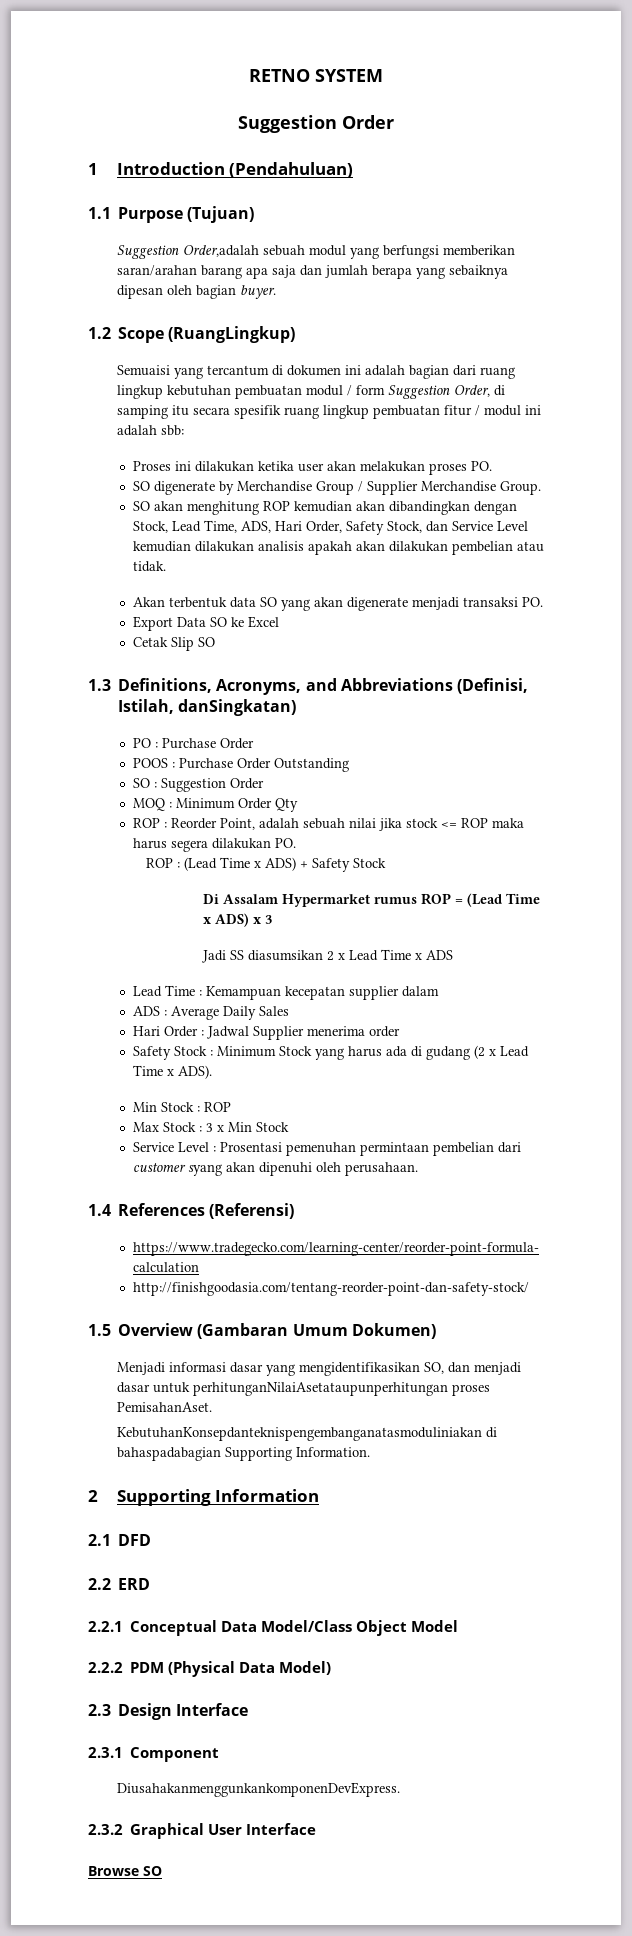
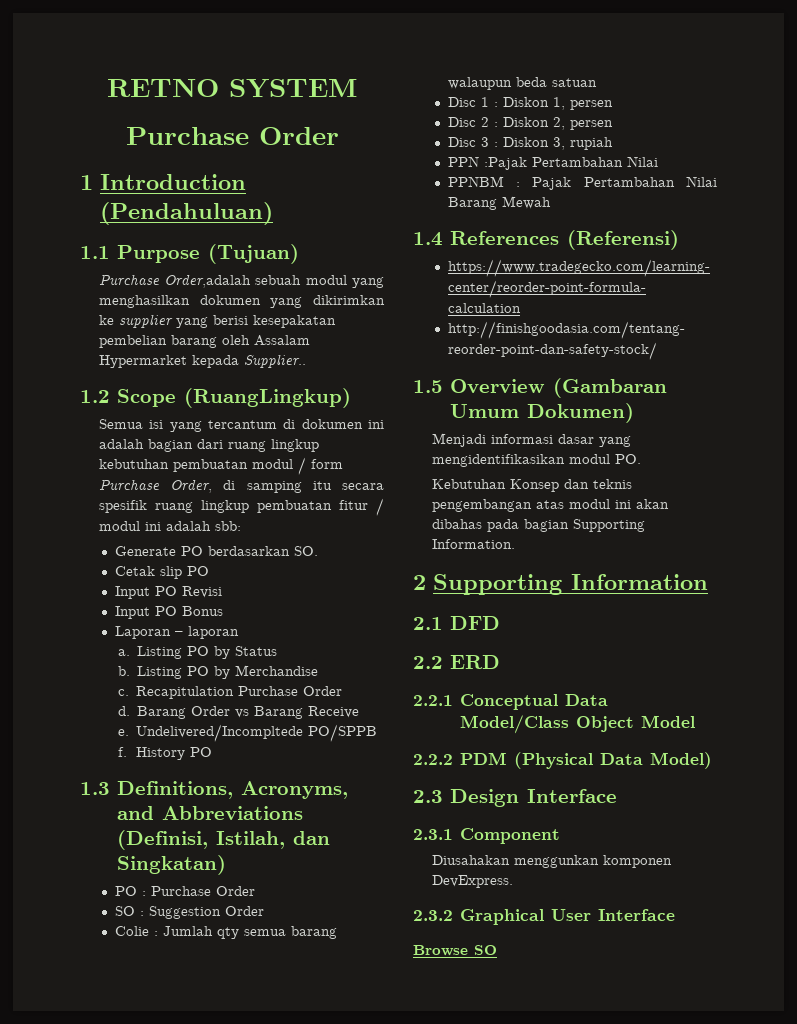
  RETNO SYSTEM
- Suggestion Order
+ Purchase Order
- Suggestion Order,adalah sebuah modul yang berfungsi memberikan saran/arahan barang apa saja dan jumlah berapa yang sebaiknya dipesan oleh bagian buyer.
+ Purchase Order,adalah sebuah modul yang menghasilkan dokumen yang dikirimkan ke supplier yang berisi kesepakatan pembelian barang oleh Assalam Hypermarket kepada Supplier..
- Semuaisi yang tercantum di dokumen ini adalah bagian dari ruang lingkup kebutuhan pembuatan modul / form Suggestion Order, di samping itu secara spesifik ruang lingkup pembuatan fitur / modul ini adalah sbb:
+ Semua isi yang tercantum di dokumen ini adalah bagian dari ruang lingkup kebutuhan pembuatan modul / form Purchase Order, di samping itu secara spesifik ruang lingkup pembuatan fitur / modul ini adalah sbb:
- Proses ini dilakukan ketika user akan melakukan proses PO.
- SO digenerate by Merchandise Group / Supplier Merchandise Group.
- SO akan menghitung ROP kemudian akan dibandingkan dengan Stock, Lead Time, ADS, Hari Order, Safety Stock, dan Service Level kemudian dilakukan analisis apakah akan dilakukan pembelian atau tidak.
- Akan terbentuk data SO yang akan digenerate menjadi transaksi PO.
- Export Data SO ke Excel
- Cetak Slip SO
+ Generate PO berdasarkan SO.
+ Cetak slip PO
+ Input PO Revisi
+ Input PO Bonus
+ Laporan – laporan
+ a. Listing PO by Status
+ b. Listing PO by Merchandise
+ c. Recapitulation Purchase Order
+ d. Barang Order vs Barang Receive
+ e. Undelivered/Incompltede PO/SPPB
+ f. History PO
- 1.3 Definitions, Acronyms, and Abbreviations (Definisi, Istilah, danSingkatan)
+ 1.3 Definitions, Acronyms, and Abbreviations (Definisi, Istilah, dan Singkatan)
- POOS : Purchase Order Outstanding
- MOQ : Minimum Order Qty
- ROP : Reorder Point, adalah sebuah nilai jika stock <= ROP maka harus segera dilakukan PO.
- ROP : (Lead Time x ADS) + Safety Stock
- Di Assalam Hypermarket rumus ROP = (Lead Time x ADS) x 3
- Jadi SS diasumsikan 2 x Lead Time x ADS
- Lead Time : Kemampuan kecepatan supplier dalam
- ADS : Average Daily Sales
- Hari Order : Jadwal Supplier menerima order
- Safety Stock : Minimum Stock yang harus ada di gudang (2 x Lead Time x ADS).
- Min Stock : ROP
- Max Stock : 3 x Min Stock
- Service Level : Prosentasi pemenuhan permintaan pembelian dari customer syang akan dipenuhi oleh perusahaan.
+ Colie : Jumlah qty semua barang walaupun beda satuan
+ Disc 1 : Diskon 1, persen
+ Disc 2 : Diskon 2, persen
+ Disc 3 : Diskon 3, rupiah
+ PPN :Pajak Pertambahan Nilai
+ PPNBM : Pajak Pertambahan Nilai Barang Mewah
- Menjadi informasi dasar yang mengidentifikasikan SO, dan menjadi dasar untuk perhitunganNilaiAsetataupunperhitungan proses PemisahanAset.
- KebutuhanKonsepdanteknispengembanganatasmoduliniakan di bahaspadabagian Supporting Information.
+ Menjadi informasi dasar yang mengidentifikasikan modul PO.
+ Kebutuhan Konsep dan teknis pengembangan atas modul ini akan dibahas pada bagian Supporting Information.
- DiusahakanmenggunkankomponenDevExpress.
+ Diusahakan menggunkan komponen DevExpress.

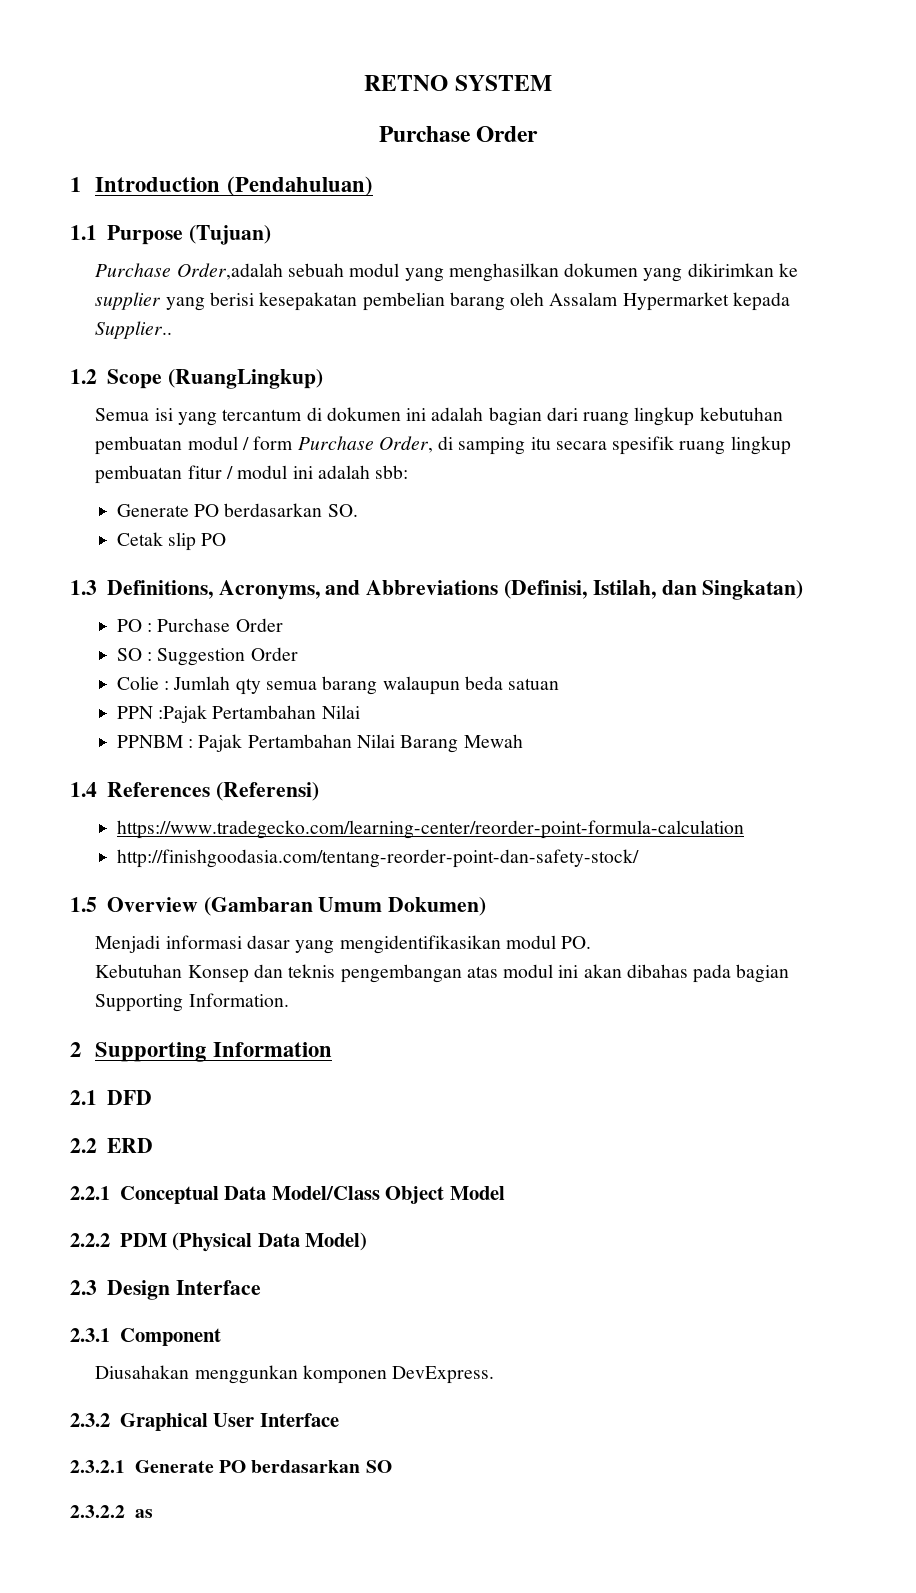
- Input PO Revisi
- Input PO Bonus
- Laporan – laporan
- a. Listing PO by Status
- b. Listing PO by Merchandise
- c. Recapitulation Purchase Order
- d. Barang Order vs Barang Receive
- e. Undelivered/Incompltede PO/SPPB
- f. History PO
- Disc 1 : Diskon 1, persen
- Disc 2 : Diskon 2, persen
- Disc 3 : Diskon 3, rupiah
- Browse SO
+ 2.3.2.1 Generate PO berdasarkan SO
+ 2.3.2.2 as

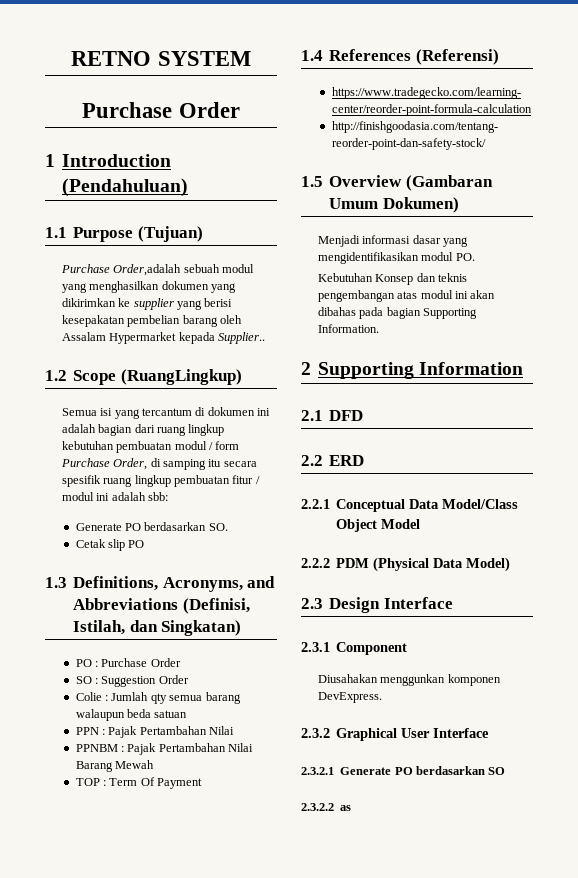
- PPN :Pajak Pertambahan Nilai
+ PPN : Pajak Pertambahan Nilai
+ TOP : Term Of Payment

